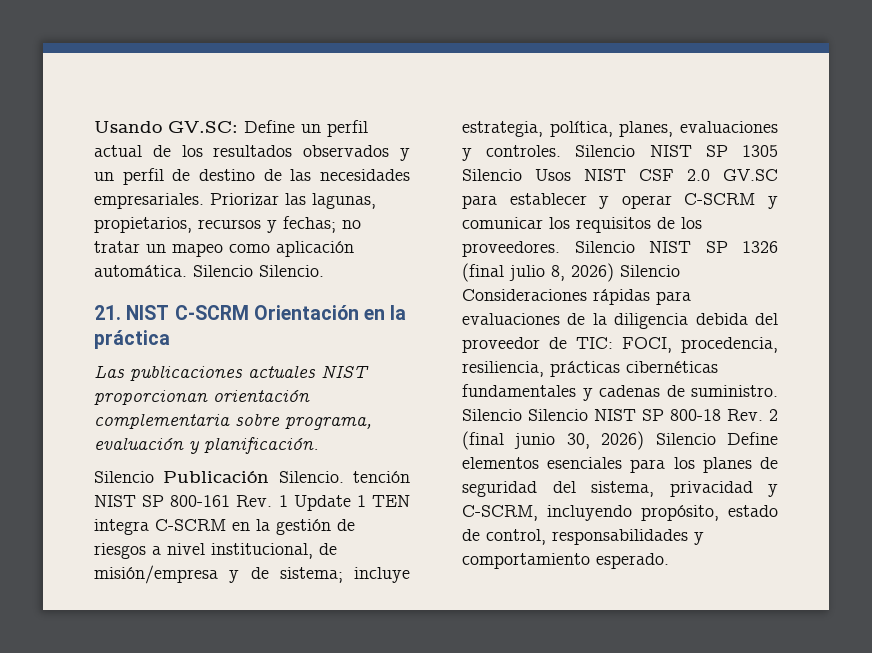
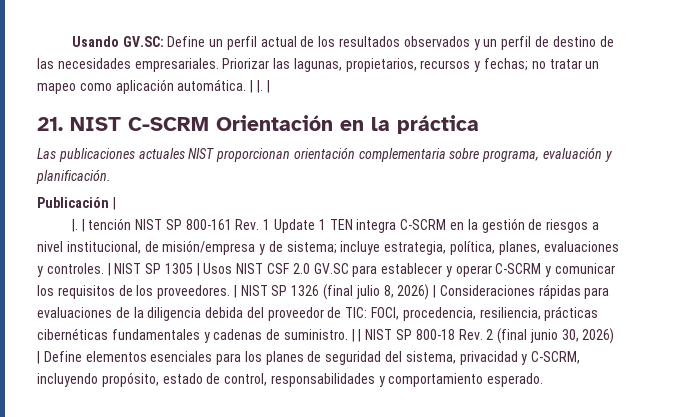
- Silencio Silencio.
+ | |. |
- Silencio Publicación Silencio. tención NIST SP 800-161 Rev. 1 Update 1 TEN integra C-SCRM en la gestión de riesgos a nivel institucional, de misión/empresa y de sistema; incluye estrategia, política, planes, evaluaciones y controles.
+ Publicación |
+ |. | tención NIST SP 800-161 Rev. 1 Update 1 TEN integra C-SCRM en la gestión de riesgos a nivel institucional, de misión/empresa y de sistema; incluye estrategia, política, planes, evaluaciones y controles.
- Silencio NIST SP 1305 Silencio Usos NIST CSF 2.0 GV.SC para establecer y operar C-SCRM y comunicar los requisitos de los proveedores.
+ | NIST SP 1305 | Usos NIST CSF 2.0 GV.SC para establecer y operar C-SCRM y comunicar los requisitos de los proveedores.
- Silencio NIST SP 1326 (final julio 8, 2026) Silencio Consideraciones rápidas para evaluaciones de la diligencia debida del proveedor de TIC: FOCI, procedencia, resiliencia, prácticas cibernéticas fundamentales y cadenas de suministro.
+ | NIST SP 1326 (final julio 8, 2026) | Consideraciones rápidas para evaluaciones de la diligencia debida del proveedor de TIC: FOCI, procedencia, resiliencia, prácticas cibernéticas fundamentales y cadenas de suministro.
- Silencio Silencio NIST SP 800-18 Rev. 2 (final junio 30, 2026) Silencio Define elementos esenciales para los planes de seguridad del sistema, privacidad y C-SCRM, incluyendo propósito, estado de control, responsabilidades y comportamiento esperado.
+ | | NIST SP 800-18 Rev. 2 (final junio 30, 2026) | Define elementos esenciales para los planes de seguridad del sistema, privacidad y C-SCRM, incluyendo propósito, estado de control, responsabilidades y comportamiento esperado.

